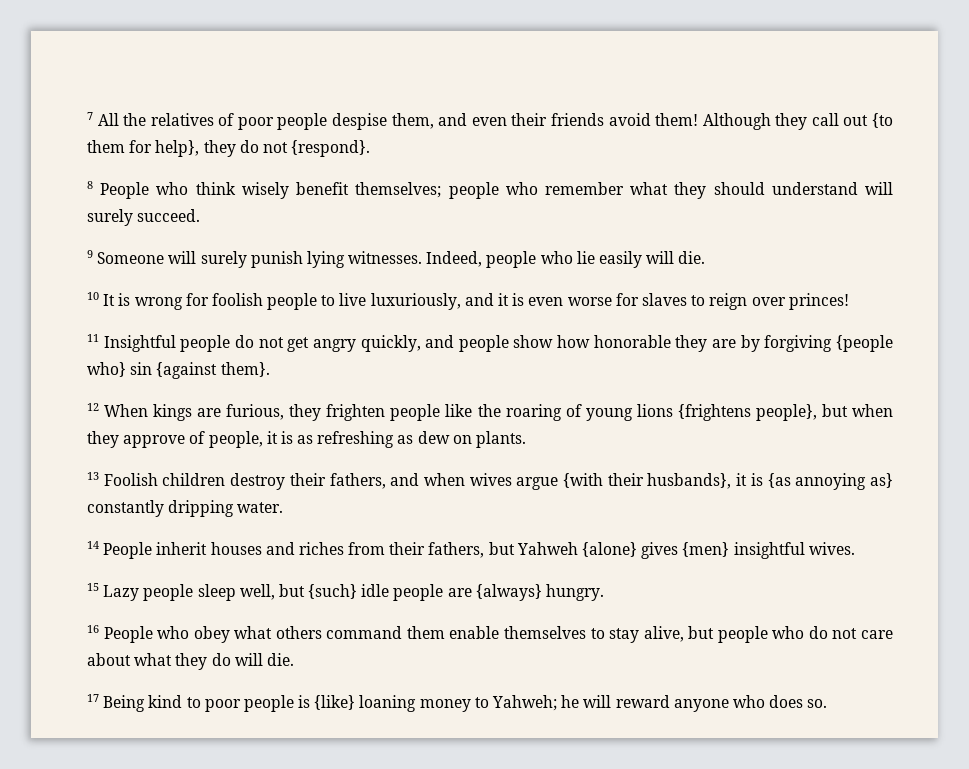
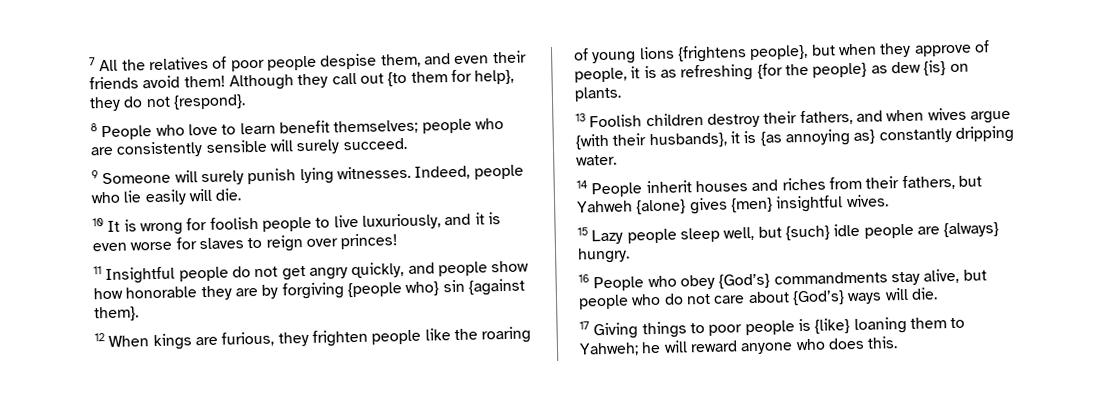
- 8 People who think wisely benefit themselves; people who remember what they should understand will surely succeed.
+ 8 People who love to learn benefit themselves; people who are consistently sensible will surely succeed.
- 12 When kings are furious, they frighten people like the roaring of young lions {frightens people}, but when they approve of people, it is as refreshing as dew on plants.
+ 12 When kings are furious, they frighten people like the roaring of young lions {frightens people}, but when they approve of people, it is as refreshing {for the people} as dew {is} on plants.
- 16 People who obey what others command them enable themselves to stay alive, but people who do not care about what they do will die.
+ 16 People who obey {God’s} commandments stay alive, but people who do not care about {God’s} ways will die.
- 17 Being kind to poor people is {like} loaning money to Yahweh; he will reward anyone who does so.
+ 17 Giving things to poor people is {like} loaning them to Yahweh; he will reward anyone who does this.

